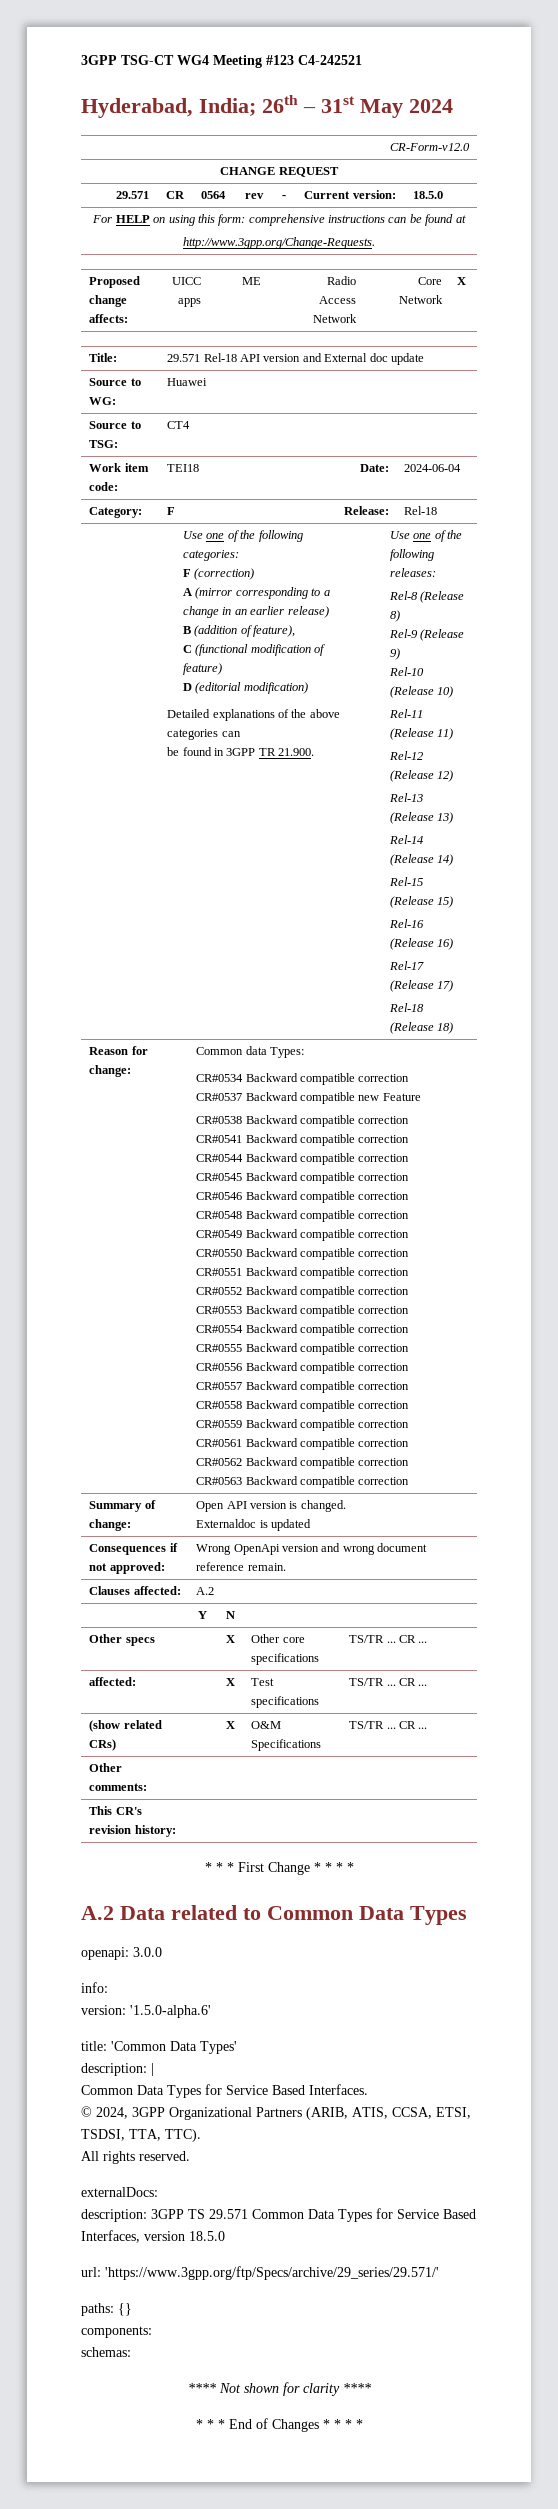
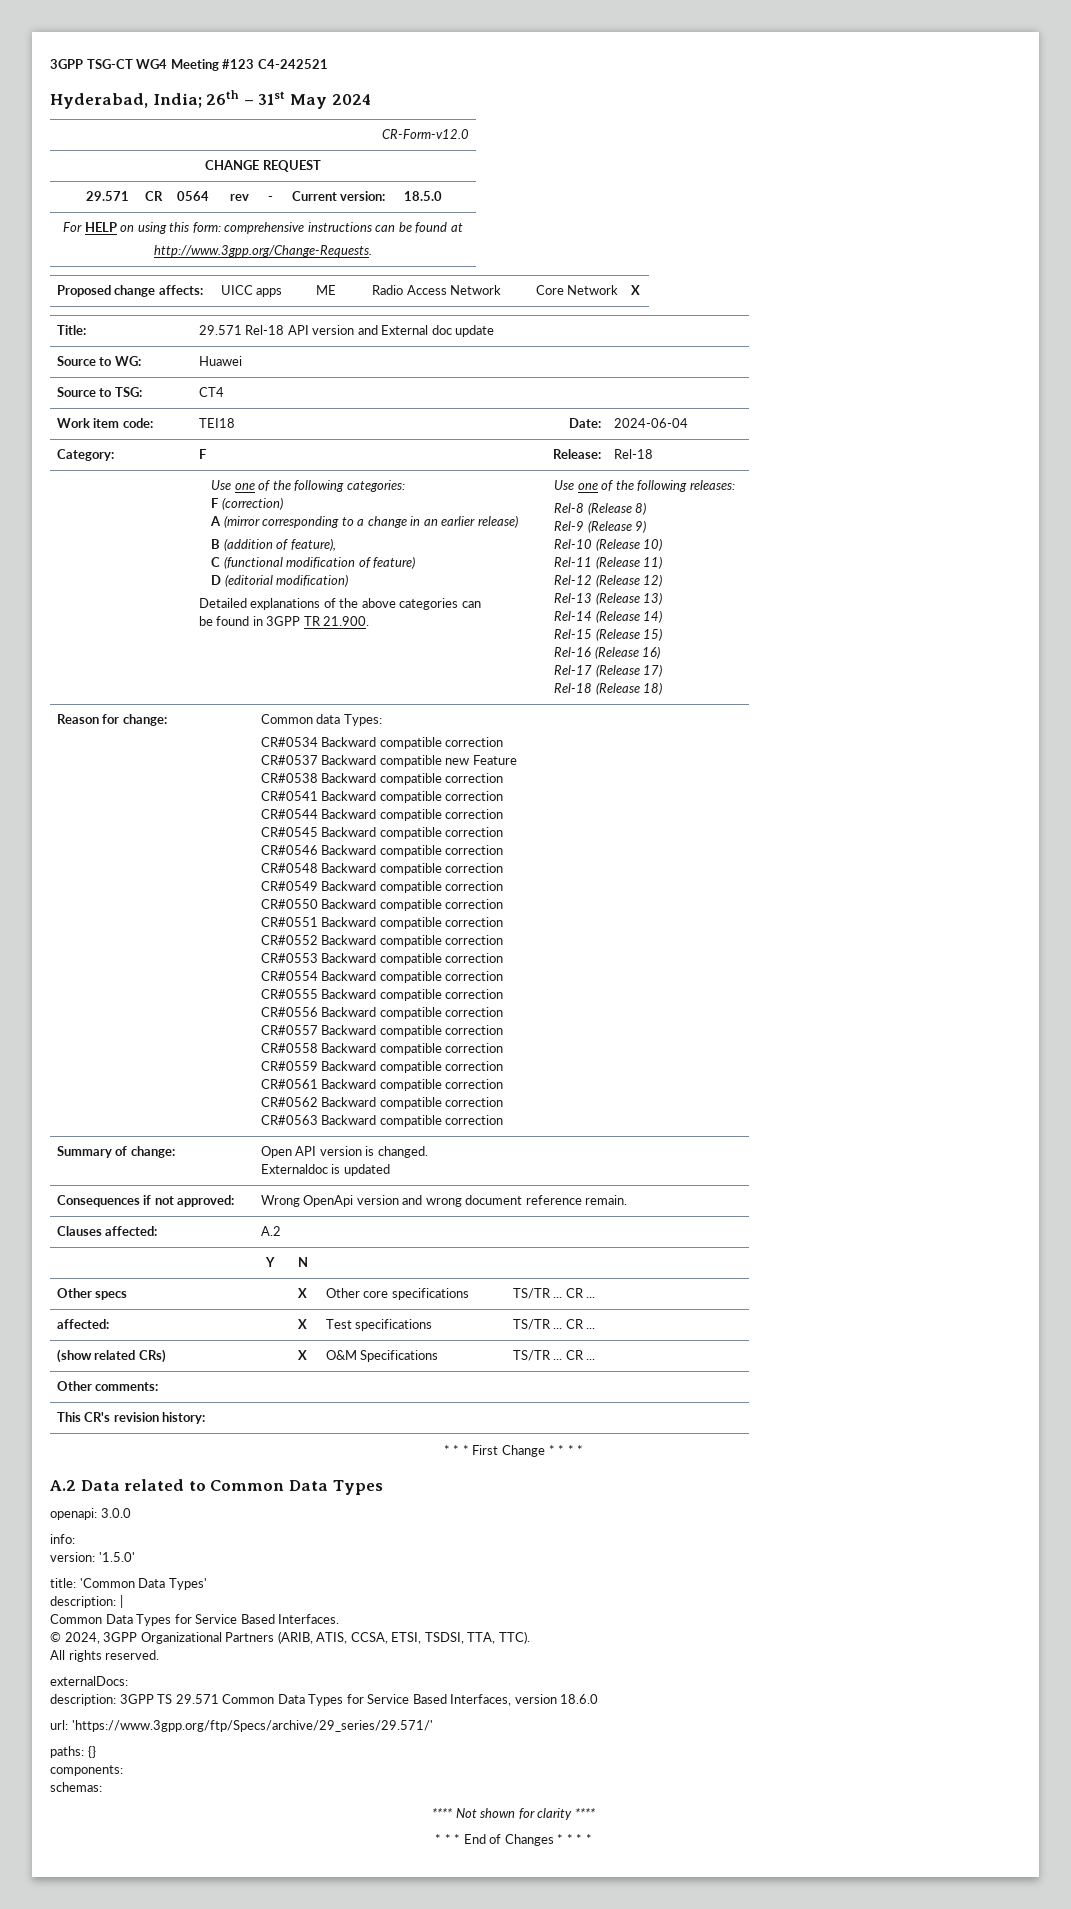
- version: '1.5.0-alpha.6'
+ version: '1.5.0'
- description: 3GPP TS 29.571 Common Data Types for Service Based Interfaces, version 18.5.0
+ description: 3GPP TS 29.571 Common Data Types for Service Based Interfaces, version 18.6.0

